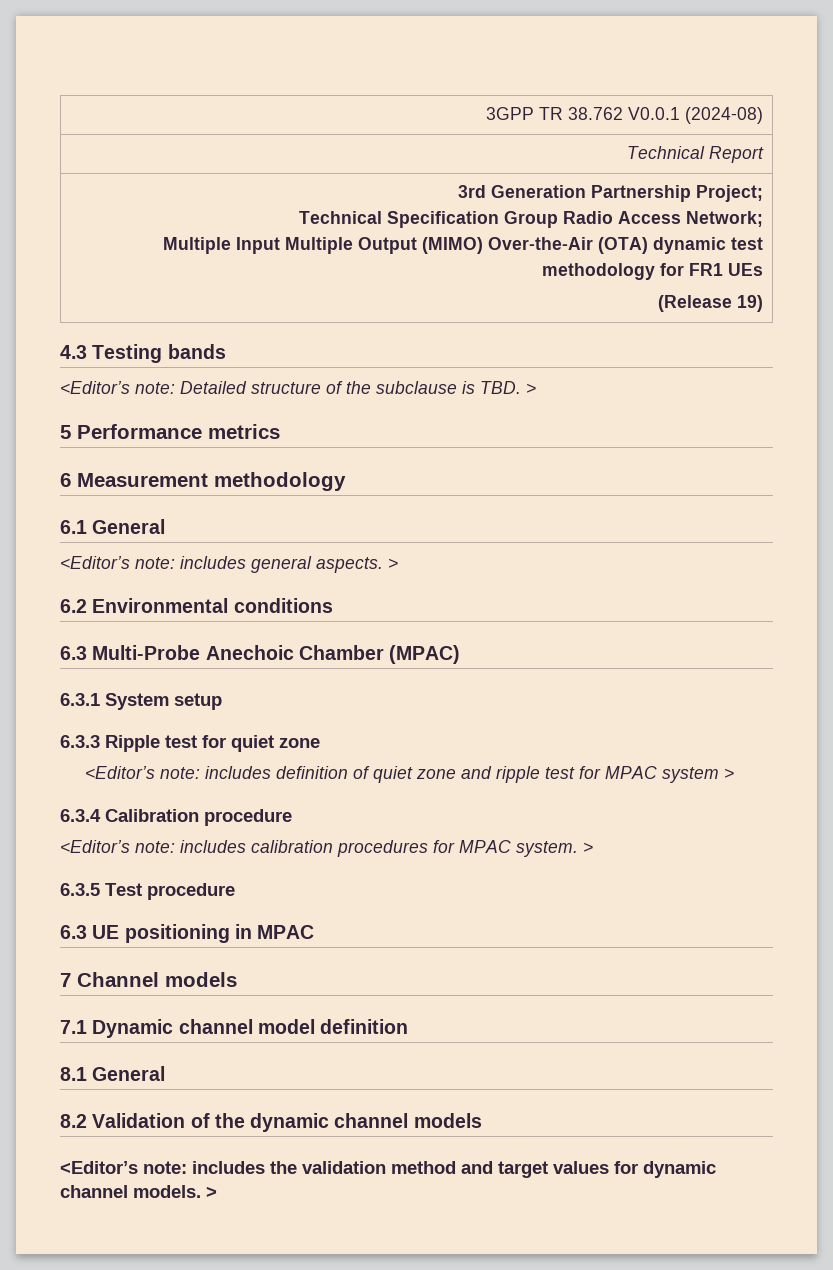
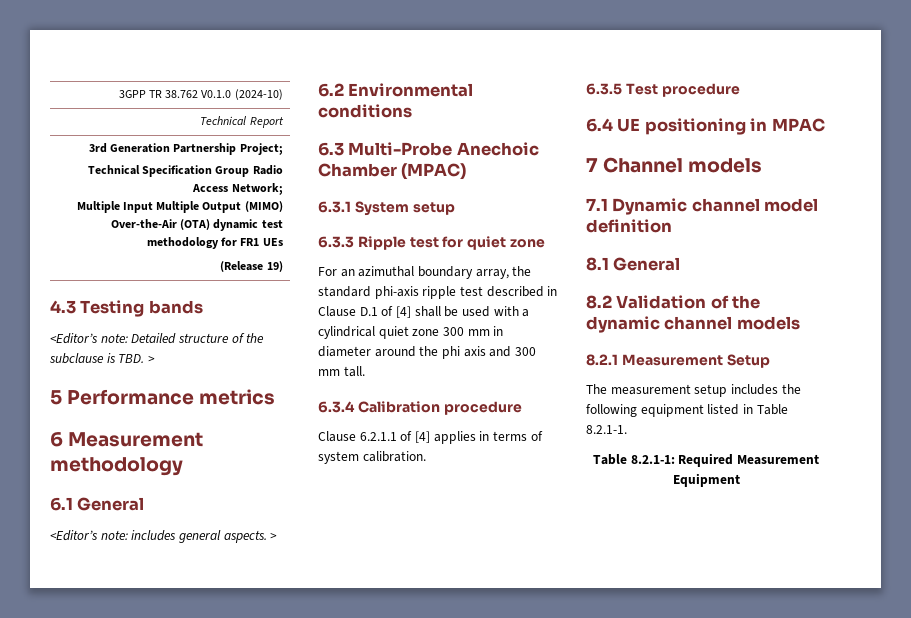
- 3GPP TR 38.762 V0.0.1 (2024-08)
+ 3GPP TR 38.762 V0.1.0 (2024-10)
- <Editor’s note: includes definition of quiet zone and ripple test for MPAC system >
+ For an azimuthal boundary array, the standard phi-axis ripple test described in Clause D.1 of [4] shall be used with a cylindrical quiet zone 300 mm in diameter around the phi axis and 300 mm tall.
  6.3.4 Calibration procedure
- <Editor’s note: includes calibration procedures for MPAC system. >
+ Clause 6.2.1.1 of [4] applies in terms of system calibration.
- 6.3 UE positioning in MPAC
+ 6.4 UE positioning in MPAC
- <Editor’s note: includes the validation method and target values for dynamic channel models. >
+ 8.2.1 Measurement Setup
+ The measurement setup includes the following equipment listed in Table 8.2.1-1.
+ Table 8.2.1-1: Required Measurement Equipment

